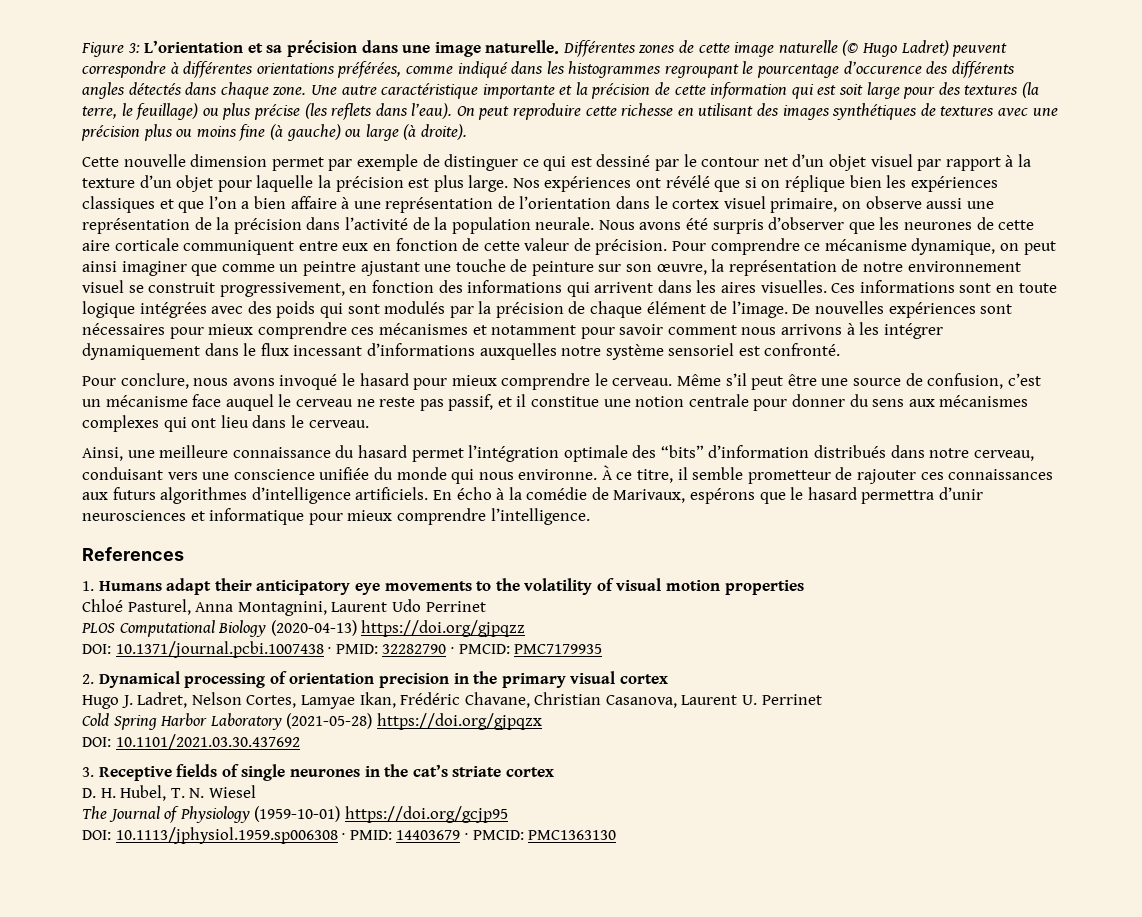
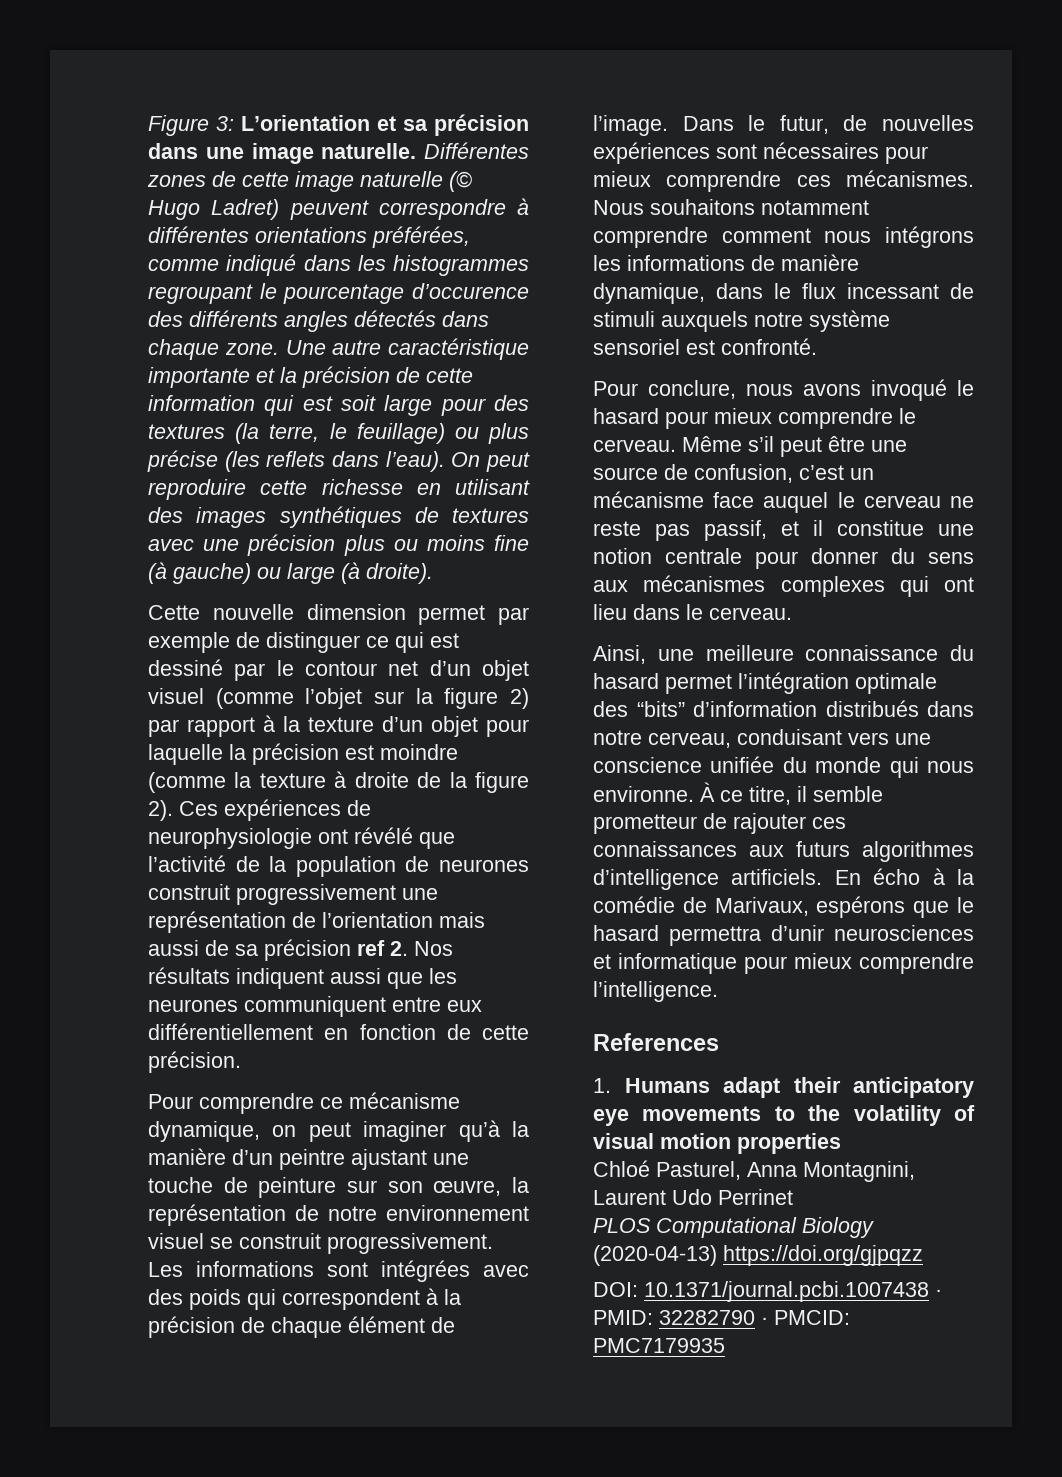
- Cette nouvelle dimension permet par exemple de distinguer ce qui est dessiné par le contour net d’un objet visuel par rapport à la texture d’un objet pour laquelle la précision est plus large. Nos expériences ont révélé que si on réplique bien les expériences classiques et que l’on a bien affaire à une représentation de l’orientation dans le cortex visuel primaire, on observe aussi une représentation de la précision dans l’activité de la population neurale. Nous avons été surpris d’observer que les neurones de cette aire corticale communiquent entre eux en fonction de cette valeur de précision. Pour comprendre ce mécanisme dynamique, on peut ainsi imaginer que comme un peintre ajustant une touche de peinture sur son œuvre, la représentation de notre environnement visuel se construit progressivement, en fonction des informations qui arrivent dans les aires visuelles. Ces informations sont en toute logique intégrées avec des poids qui sont modulés par la précision de chaque élément de l’image.
+ Cette nouvelle dimension permet par exemple de distinguer ce qui est dessiné par le contour net d’un objet visuel (comme l’objet sur la figure 2) par rapport à la texture d’un objet pour laquelle la précision est moindre (comme la texture à droite de la figure 2). Ces expériences de neurophysiologie ont révélé que l’activité de la population de neurones construit progressivement une représentation de l’orientation mais aussi de sa précision ref 2. Nos résultats indiquent aussi que les neurones communiquent entre eux différentiellement en fonction de cette précision.
+ Pour comprendre ce mécanisme dynamique, on peut imaginer qu’à la manière d’un peintre ajustant une touche de peinture sur son œuvre, la représentation de notre environnement visuel se construit progressivement. Les informations sont intégrées avec des poids qui correspondent à la précision de chaque élément de l’image.
- De nouvelles expériences sont nécessaires pour mieux comprendre ces mécanismes et notamment pour savoir comment nous arrivons à les intégrer dynamiquement dans le flux incessant d’informations auxquelles notre système sensoriel est confronté.
+ Dans le futur, de nouvelles expériences sont nécessaires pour mieux comprendre ces mécanismes. Nous souhaitons notamment comprendre comment nous intégrons les informations de manière dynamique, dans le flux incessant de stimuli auxquels notre système sensoriel est confronté.
- 2. Dynamical processing of orientation precision in the primary visual cortex
- Hugo J. Ladret, Nelson Cortes, Lamyae Ikan, Frédéric Chavane, Christian Casanova, Laurent U. Perrinet
- Cold Spring Harbor Laboratory (2021-05-28) https://doi.org/gjpqzx
- DOI: 10.1101/2021.03.30.437692
- 3. Receptive fields of single neurones in the cat’s striate cortex
- D. H. Hubel, T. N. Wiesel
- The Journal of Physiology (1959-10-01) https://doi.org/gcjp95
- DOI: 10.1113/jphysiol.1959.sp006308 · PMID: 14403679 · PMCID: PMC1363130

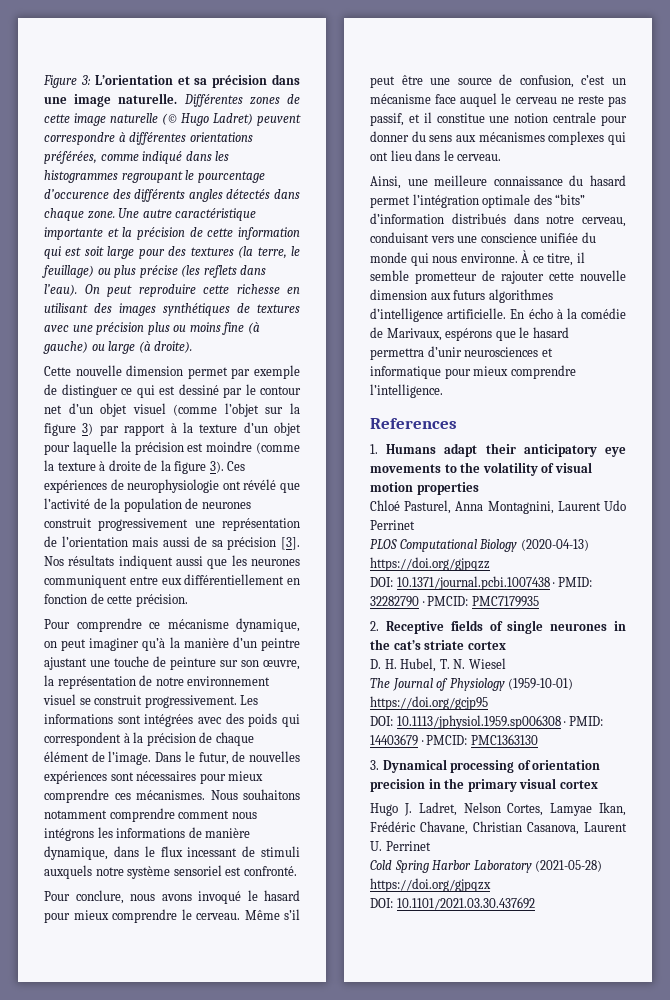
- Cette nouvelle dimension permet par exemple de distinguer ce qui est dessiné par le contour net d’un objet visuel (comme l’objet sur la figure 2) par rapport à la texture d’un objet pour laquelle la précision est moindre (comme la texture à droite de la figure 2).
+ Cette nouvelle dimension permet par exemple de distinguer ce qui est dessiné par le contour net d’un objet visuel (comme l’objet sur la figure 3) par rapport à la texture d’un objet pour laquelle la précision est moindre (comme la texture à droite de la figure 3).
- Ces expériences de neurophysiologie ont révélé que l’activité de la population de neurones construit progressivement une représentation de l’orientation mais aussi de sa précision ref 2. Nos résultats indiquent aussi que les neurones communiquent entre eux différentiellement en fonction de cette précision.
+ Ces expériences de neurophysiologie ont révélé que l’activité de la population de neurones construit progressivement une représentation de l’orientation mais aussi de sa précision [3]. Nos résultats indiquent aussi que les neurones communiquent entre eux différentiellement en fonction de cette précision.
- À ce titre, il semble prometteur de rajouter ces connaissances aux futurs algorithmes d’intelligence artificiels.
+ À ce titre, il semble prometteur de rajouter cette nouvelle dimension aux futurs algorithmes d’intelligence artificielle.
+ 2. Receptive fields of single neurones in the cat’s striate cortex
+ D. H. Hubel, T. N. Wiesel
+ The Journal of Physiology (1959-10-01) https://doi.org/gcjp95
+ DOI: 10.1113/jphysiol.1959.sp006308 · PMID: 14403679 · PMCID: PMC1363130
+ 3. Dynamical processing of orientation precision in the primary visual cortex
+ Hugo J. Ladret, Nelson Cortes, Lamyae Ikan, Frédéric Chavane, Christian Casanova, Laurent U. Perrinet
+ Cold Spring Harbor Laboratory (2021-05-28) https://doi.org/gjpqzx
+ DOI: 10.1101/2021.03.30.437692

